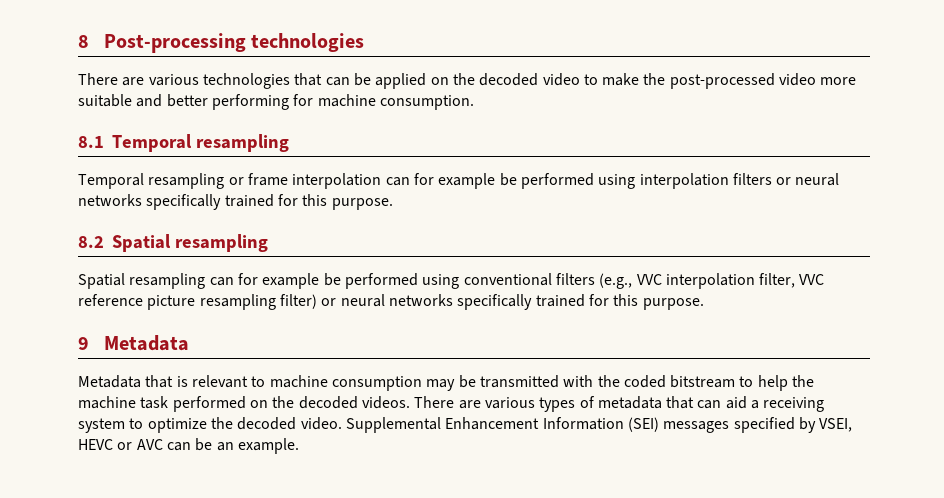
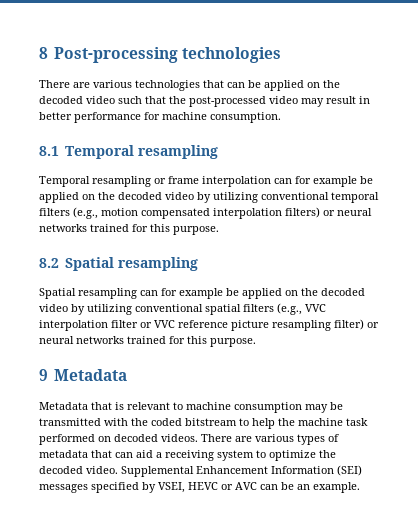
- There are various technologies that can be applied on the decoded video to make the post-processed video more suitable and better performing for machine consumption.
+ There are various technologies that can be applied on the decoded video such that the post-processed video may result in better performance for machine consumption.
- Temporal resampling or frame interpolation can for example be performed using interpolation filters or neural networks specifically trained for this purpose.
+ Temporal resampling or frame interpolation can for example be applied on the decoded video by utilizing conventional temporal filters (e.g., motion compensated interpolation filters) or neural networks trained for this purpose.
- Spatial resampling can for example be performed using conventional filters (e.g., VVC interpolation filter, VVC reference picture resampling filter) or neural networks specifically trained for this purpose.
+ Spatial resampling can for example be applied on the decoded video by utilizing conventional spatial filters (e.g., VVC interpolation filter or VVC reference picture resampling filter) or neural networks trained for this purpose.
- Metadata that is relevant to machine consumption may be transmitted with the coded bitstream to help the machine task performed on the decoded videos.
+ Metadata that is relevant to machine consumption may be transmitted with the coded bitstream to help the machine task performed on decoded videos.

